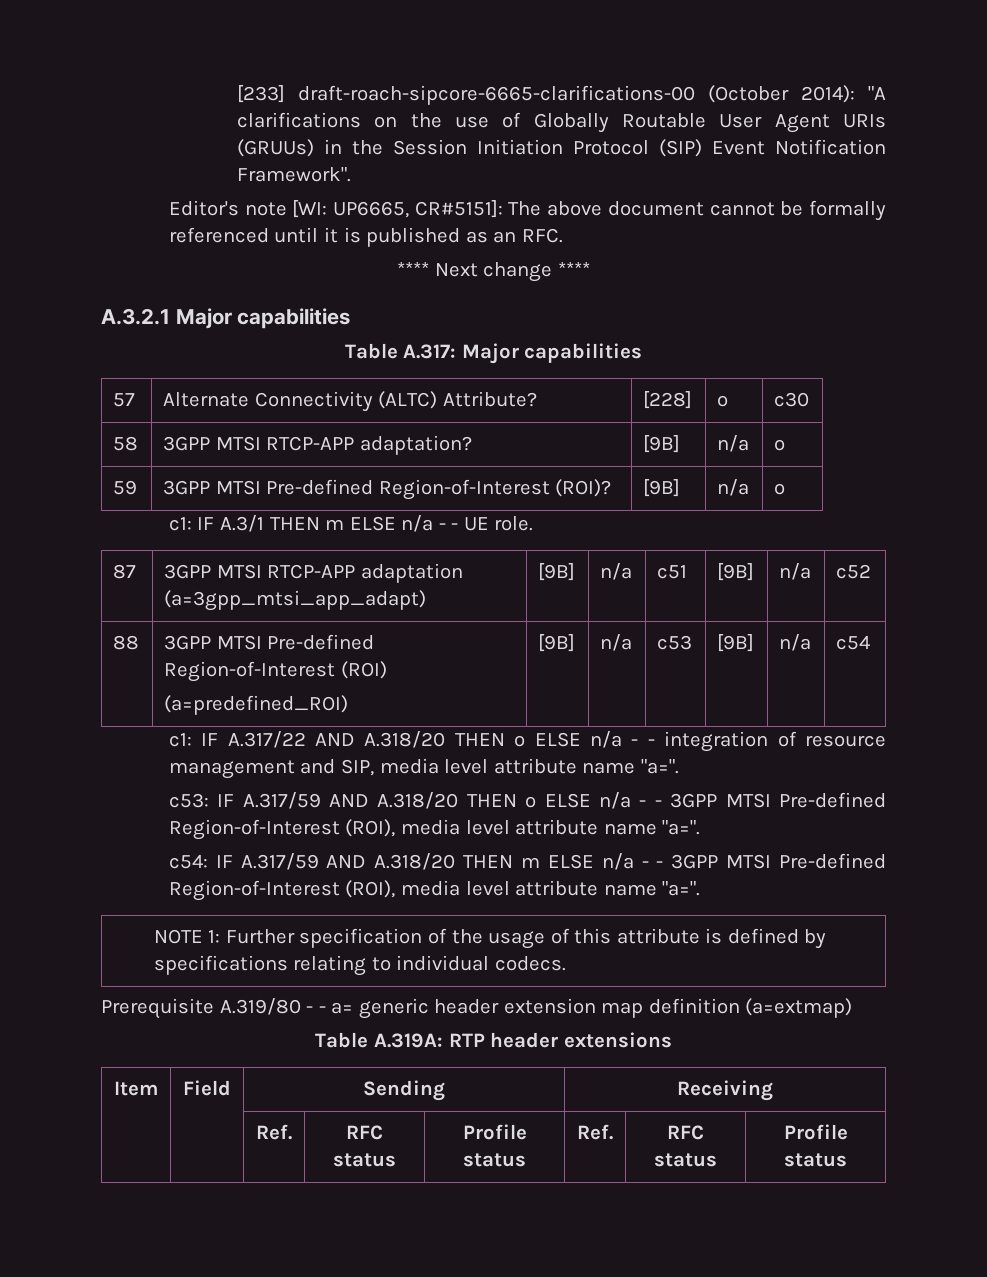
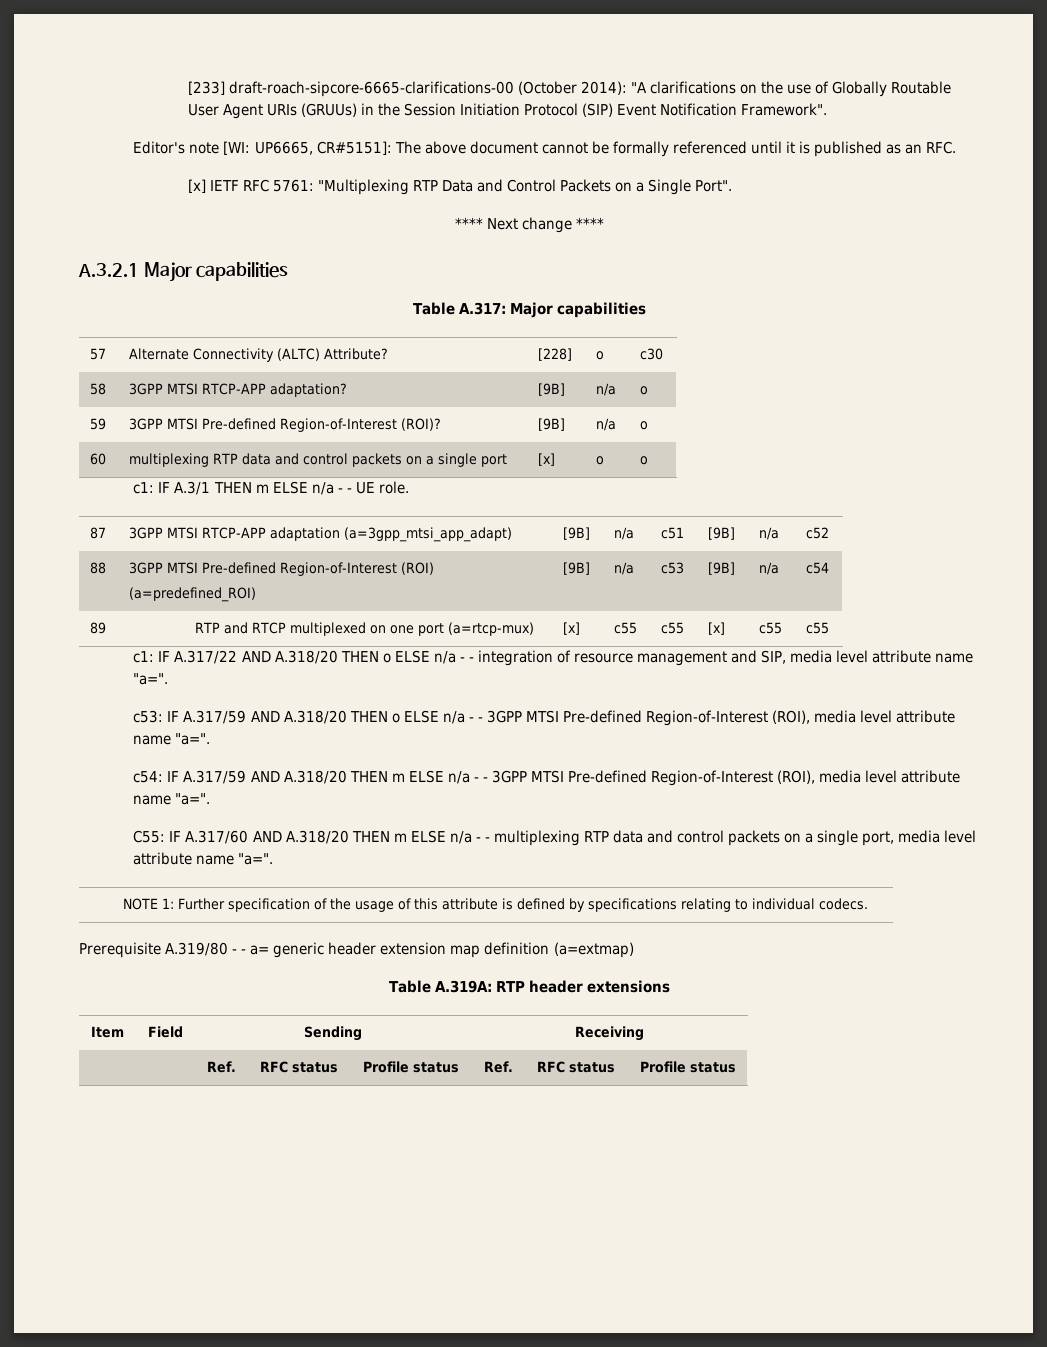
+ [x] IETF RFC 5761: "Multiplexing RTP Data and Control Packets on a Single Port".
+ 60 | multiplexing RTP data and control packets on a single port | [x] | o | o
+ 89 | RTP and RTCP multiplexed on one port (a=rtcp-mux) | [x] | c55 | c55 | [x] | c55 | c55
+ C55: IF A.317/60 AND A.318/20 THEN m ELSE n/a - - multiplexing RTP data and control packets on a single port, media level attribute name "a=".

